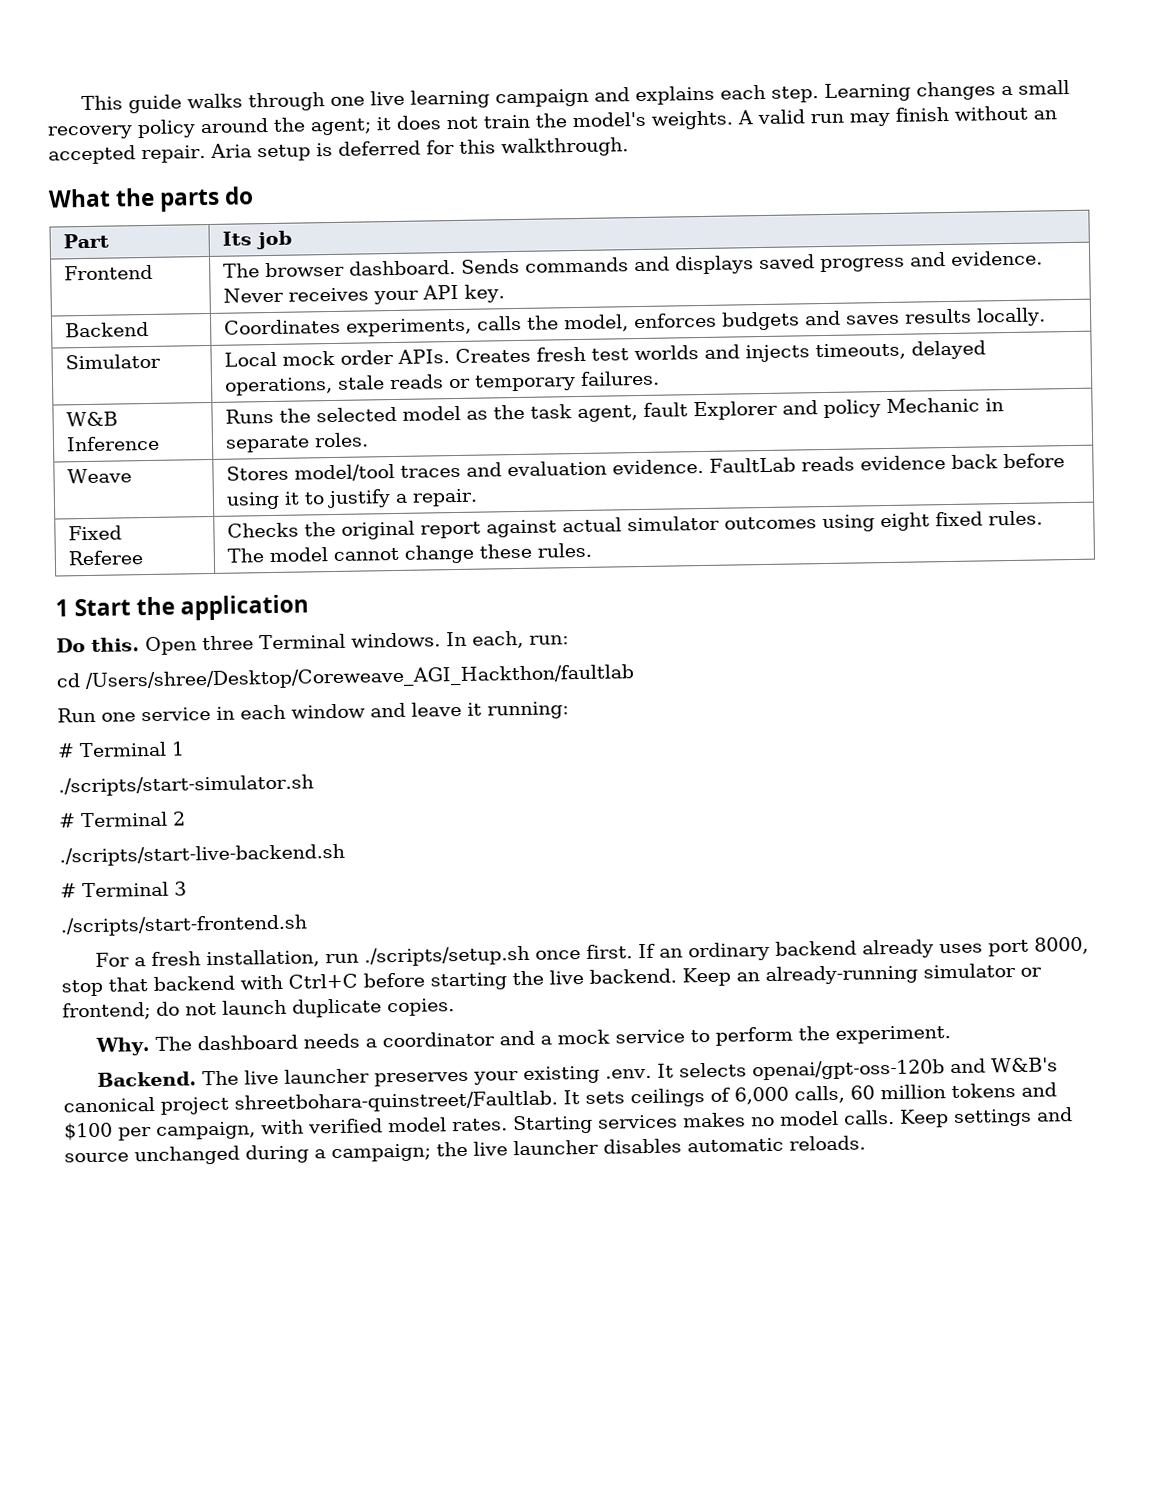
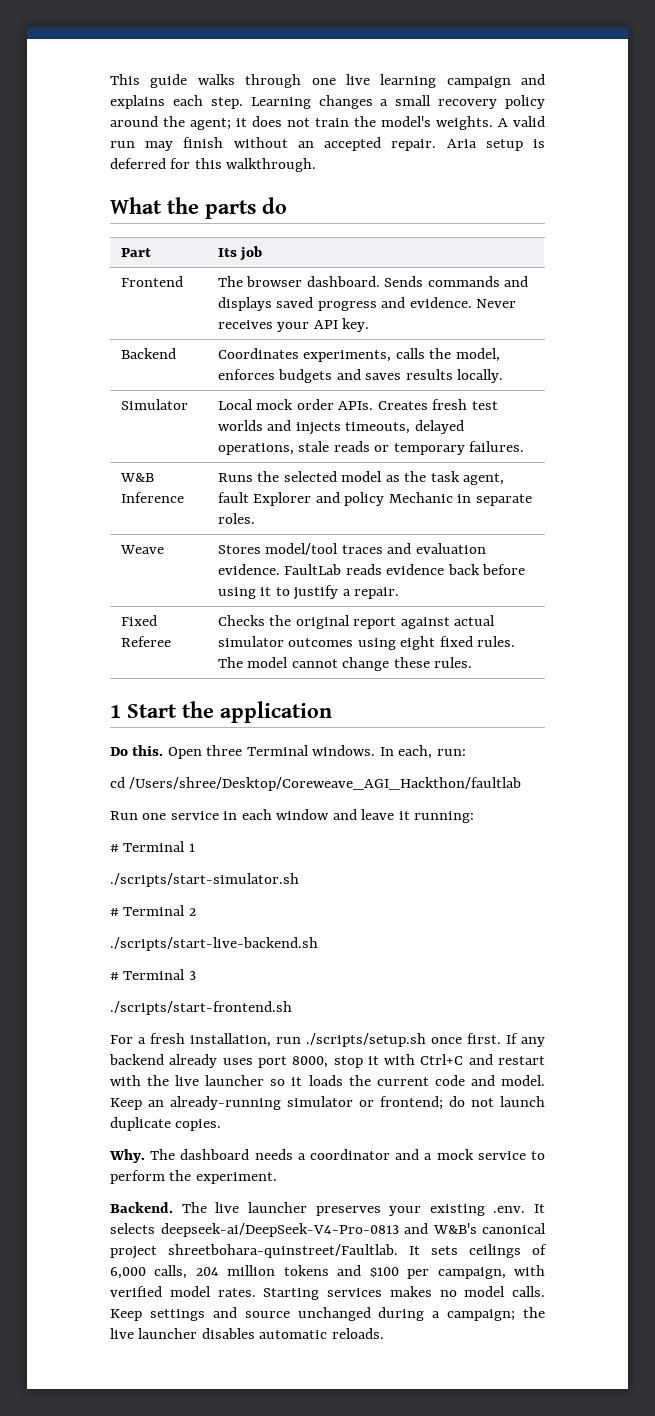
- If an ordinary backend already uses port 8000, stop that backend with Ctrl+C before starting the live backend.
+ If any backend already uses port 8000, stop it with Ctrl+C and restart with the live launcher so it loads the current code and model.
- The live launcher preserves your existing .env. It selects openai/gpt-oss-120b and W&B's canonical project shreetbohara-quinstreet/Faultlab.
+ The live launcher preserves your existing .env. It selects deepseek-ai/DeepSeek-V4-Pro-0813 and W&B's canonical project shreetbohara-quinstreet/Faultlab.
- It sets ceilings of 6,000 calls, 60 million tokens and $100 per campaign, with verified model rates.
+ It sets ceilings of 6,000 calls, 204 million tokens and $100 per campaign, with verified model rates.

